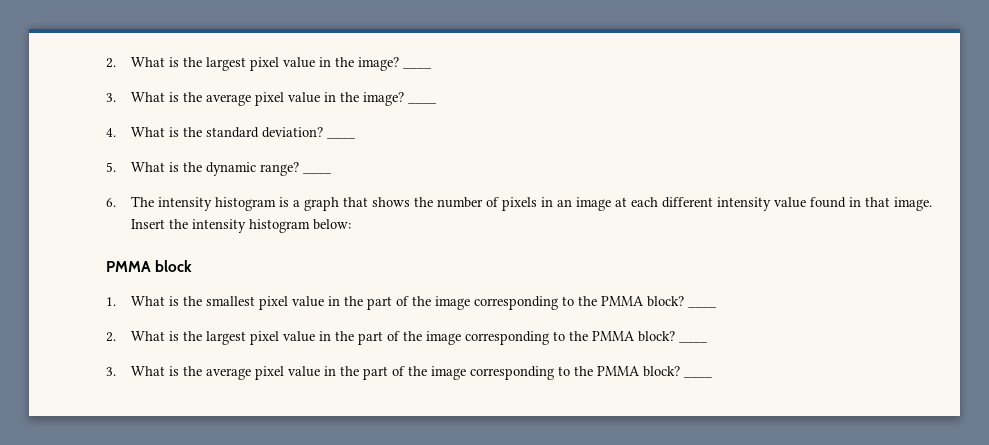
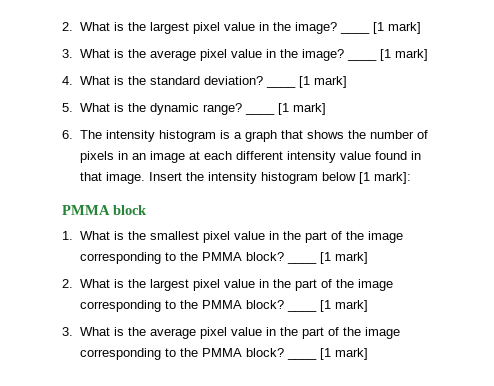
- 2. What is the largest pixel value in the image? ____
+ 2. What is the largest pixel value in the image? ____ [1 mark]
- 3. What is the average pixel value in the image? ____
+ 3. What is the average pixel value in the image? ____ [1 mark]
- 4. What is the standard deviation? ____
+ 4. What is the standard deviation? ____ [1 mark]
- 5. What is the dynamic range? ____
+ 5. What is the dynamic range? ____ [1 mark]
- Insert the intensity histogram below:
+ Insert the intensity histogram below [1 mark]:
- 1. What is the smallest pixel value in the part of the image corresponding to the PMMA block? ____
+ 1. What is the smallest pixel value in the part of the image corresponding to the PMMA block? ____ [1 mark]
- 2. What is the largest pixel value in the part of the image corresponding to the PMMA block? ____
+ 2. What is the largest pixel value in the part of the image corresponding to the PMMA block? ____ [1 mark]
- 3. What is the average pixel value in the part of the image corresponding to the PMMA block? ____
+ 3. What is the average pixel value in the part of the image corresponding to the PMMA block? ____ [1 mark]

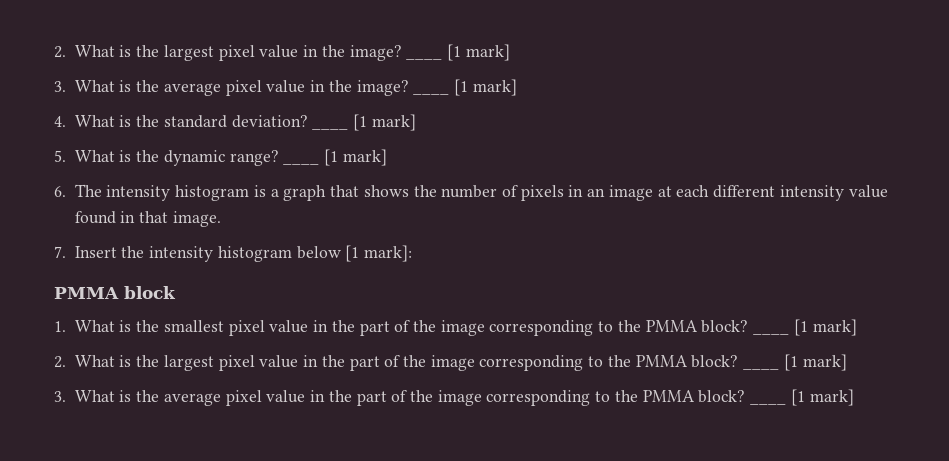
- 6. The intensity histogram is a graph that shows the number of pixels in an image at each different intensity value found in that image. Insert the intensity histogram below [1 mark]:
+ 6. The intensity histogram is a graph that shows the number of pixels in an image at each different intensity value found in that image.
+ 7. Insert the intensity histogram below [1 mark]:

